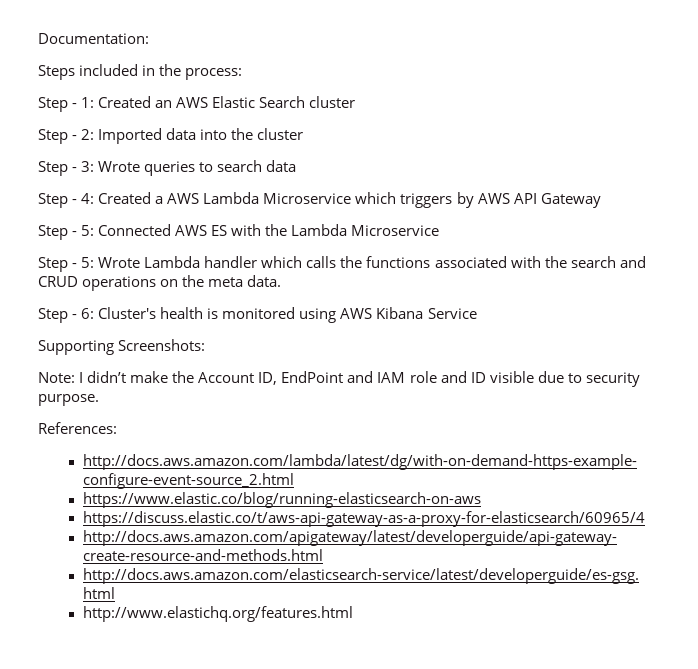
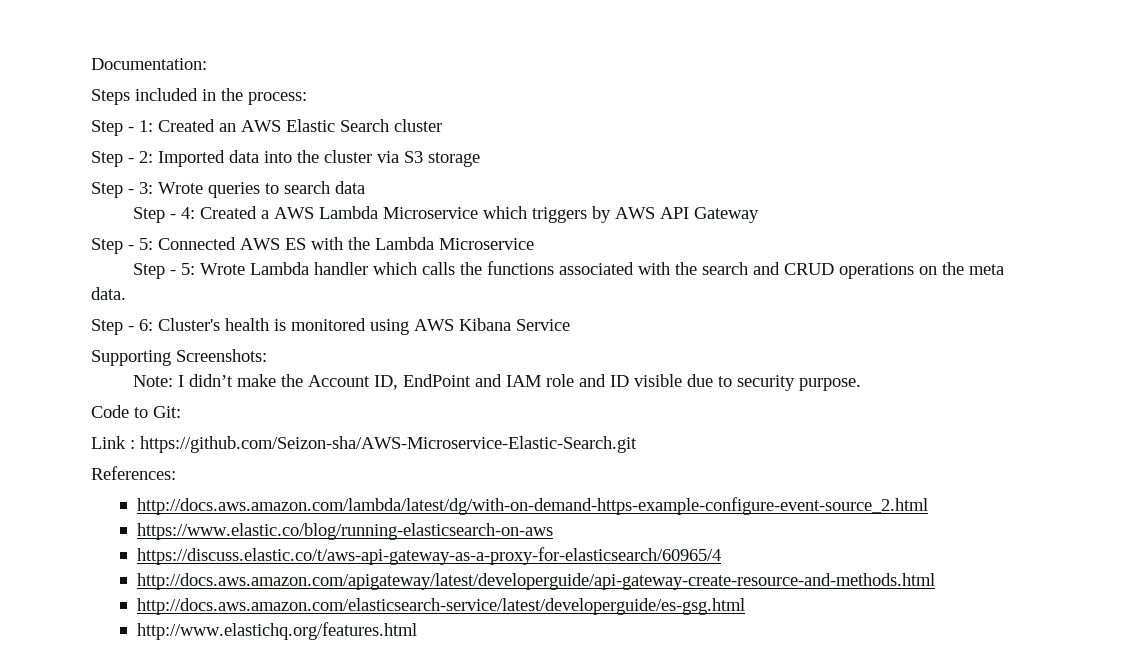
- Step - 2: Imported data into the cluster
+ Step - 2: Imported data into the cluster via S3 storage
+ Code to Git:
+ Link : https://github.com/Seizon-sha/AWS-Microservice-Elastic-Search.git

